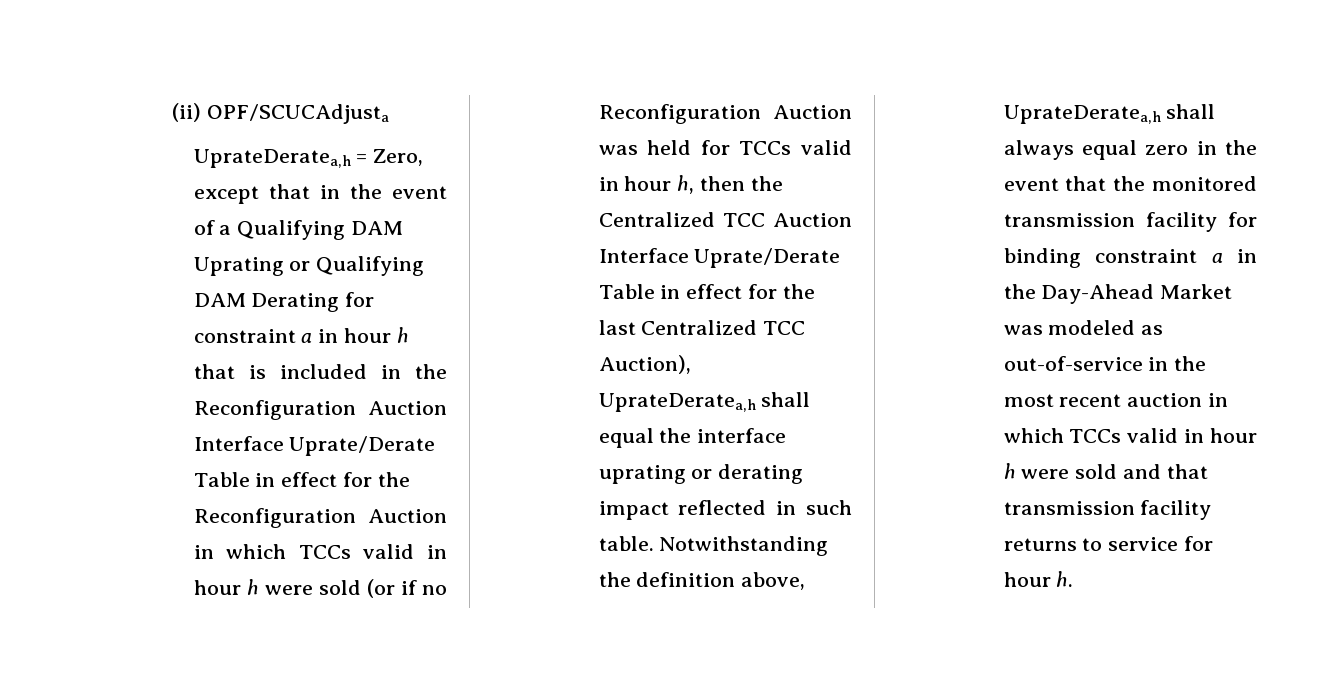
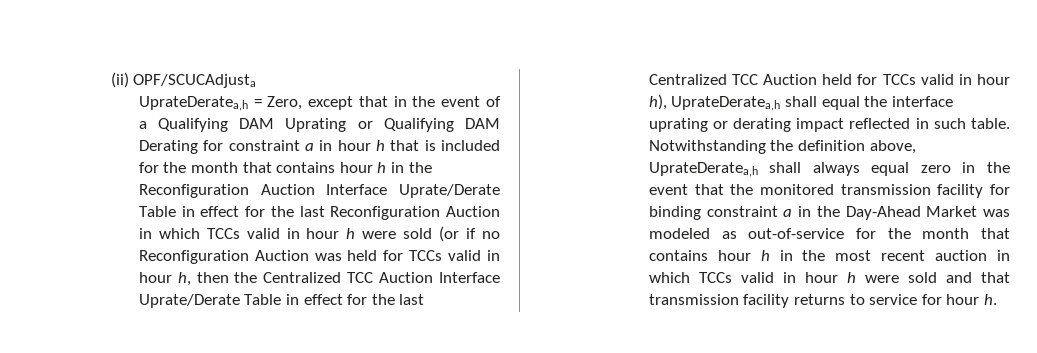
- UprateDeratea,h = Zero, except that in the event of a Qualifying DAM Uprating or Qualifying DAM Derating for constraint a in hour h that is included in the Reconfiguration Auction Interface Uprate/Derate Table in effect for the Reconfiguration Auction in which TCCs valid in hour h were sold (or if no Reconfiguration Auction was held for TCCs valid in hour h, then the Centralized TCC Auction Interface Uprate/Derate Table in effect for the last Centralized TCC Auction), UprateDeratea,h shall equal the interface uprating or derating impact reflected in such table.
+ UprateDeratea,h = Zero, except that in the event of a Qualifying DAM Uprating or Qualifying DAM Derating for constraint a in hour h that is included for the month that contains hour h in the Reconfiguration Auction Interface Uprate/Derate Table in effect for the last Reconfiguration Auction in which TCCs valid in hour h were sold (or if no Reconfiguration Auction was held for TCCs valid in hour h, then the Centralized TCC Auction Interface Uprate/Derate Table in effect for the last Centralized TCC Auction held for TCCs valid in hour h), UprateDeratea,h shall equal the interface uprating or derating impact reflected in such table.
- Notwithstanding the definition above, UprateDeratea,h shall always equal zero in the event that the monitored transmission facility for binding constraint a in the Day-Ahead Market was modeled as out-of-service in the most recent auction in which TCCs valid in hour h were sold and that transmission facility returns to service for hour h.
+ Notwithstanding the definition above, UprateDeratea,h shall always equal zero in the event that the monitored transmission facility for binding constraint a in the Day-Ahead Market was modeled as out-of-service for the month that contains hour h in the most recent auction in which TCCs valid in hour h were sold and that transmission facility returns to service for hour h.

